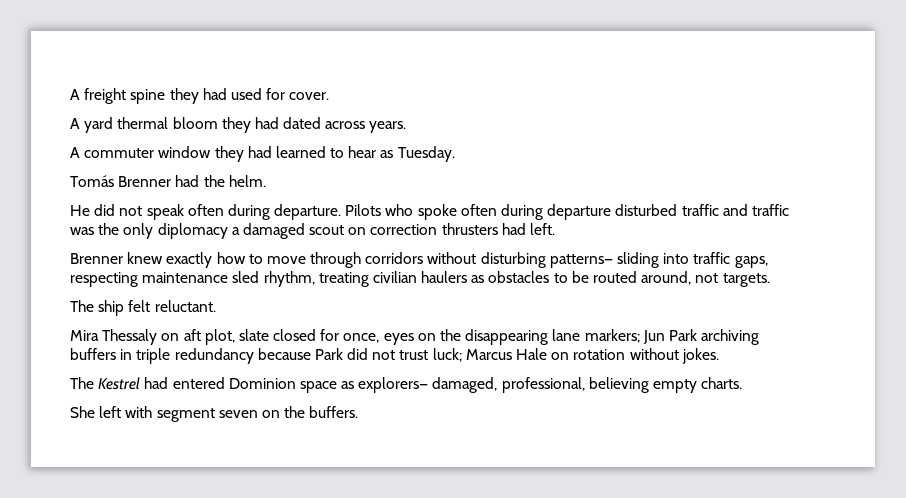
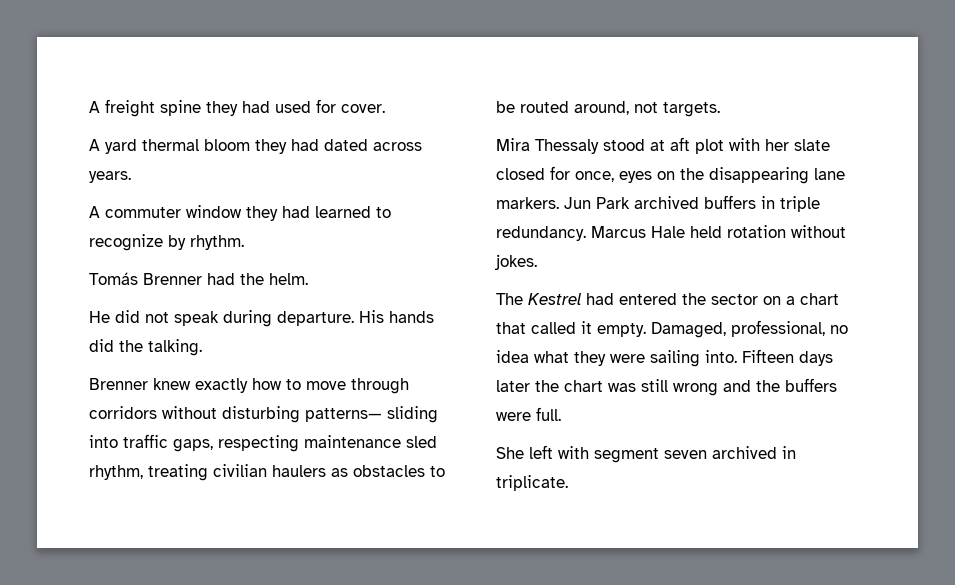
- A commuter window they had learned to hear as Tuesday.
+ A commuter window they had learned to recognize by rhythm.
- He did not speak often during departure.
+ He did not speak during departure.
- Pilots who spoke often during departure disturbed traffic and traffic was the only diplomacy a damaged scout on correction thrusters had left.
+ His hands did the talking.
- The ship felt reluctant.
- Mira Thessaly on aft plot, slate closed for once, eyes on the disappearing lane markers; Jun Park archiving buffers in triple redundancy because Park did not trust luck; Marcus Hale on rotation without jokes.
+ Mira Thessaly stood at aft plot with her slate closed for once, eyes on the disappearing lane markers. Jun Park archived buffers in triple redundancy. Marcus Hale held rotation without jokes.
- The Kestrel had entered Dominion space as explorers— damaged, professional, believing empty charts.
+ The Kestrel had entered the sector on a chart that called it empty. Damaged, professional, no idea what they were sailing into. Fifteen days later the chart was still wrong and the buffers were full.
- She left with segment seven on the buffers.
+ She left with segment seven archived in triplicate.

